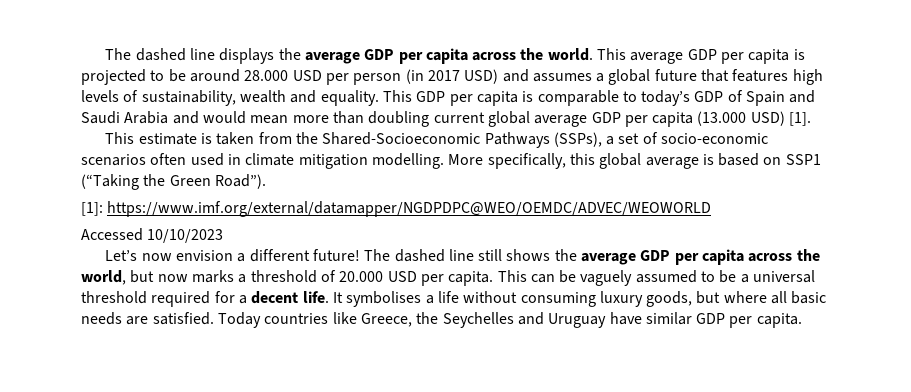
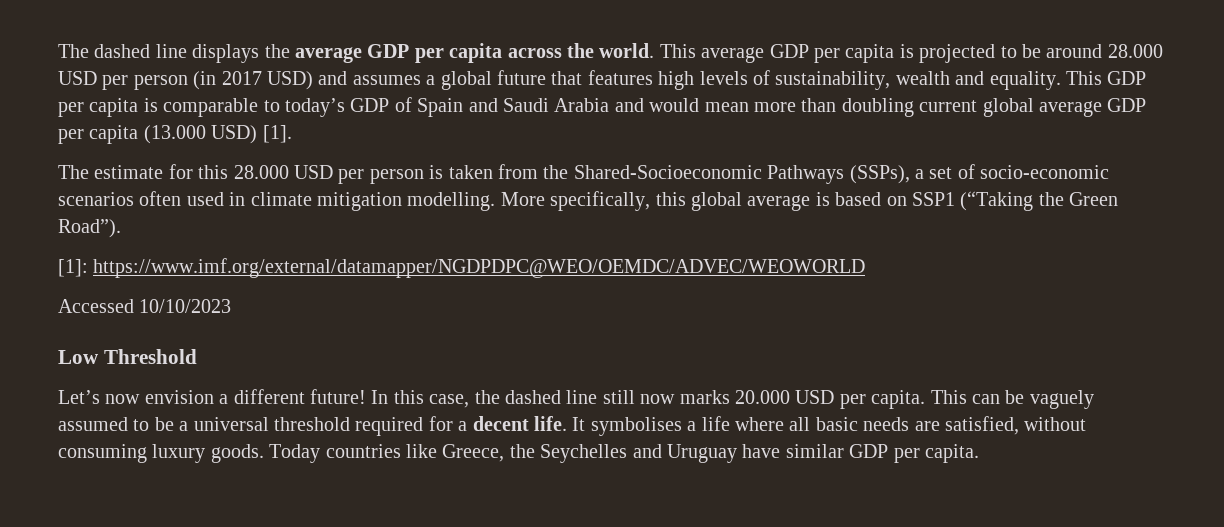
- This estimate is taken from the Shared-Socioeconomic Pathways (SSPs), a set of socio-economic scenarios often used in climate mitigation modelling.
+ The estimate for this 28.000 USD per person is taken from the Shared-Socioeconomic Pathways (SSPs), a set of socio-economic scenarios often used in climate mitigation modelling.
+ Low Threshold
- The dashed line still shows the average GDP per capita across the world, but now marks a threshold of 20.000 USD per capita.
+ In this case, the dashed line still now marks 20.000 USD per capita.
- It symbolises a life without consuming luxury goods, but where all basic needs are satisfied.
+ It symbolises a life where all basic needs are satisfied, without consuming luxury goods.

